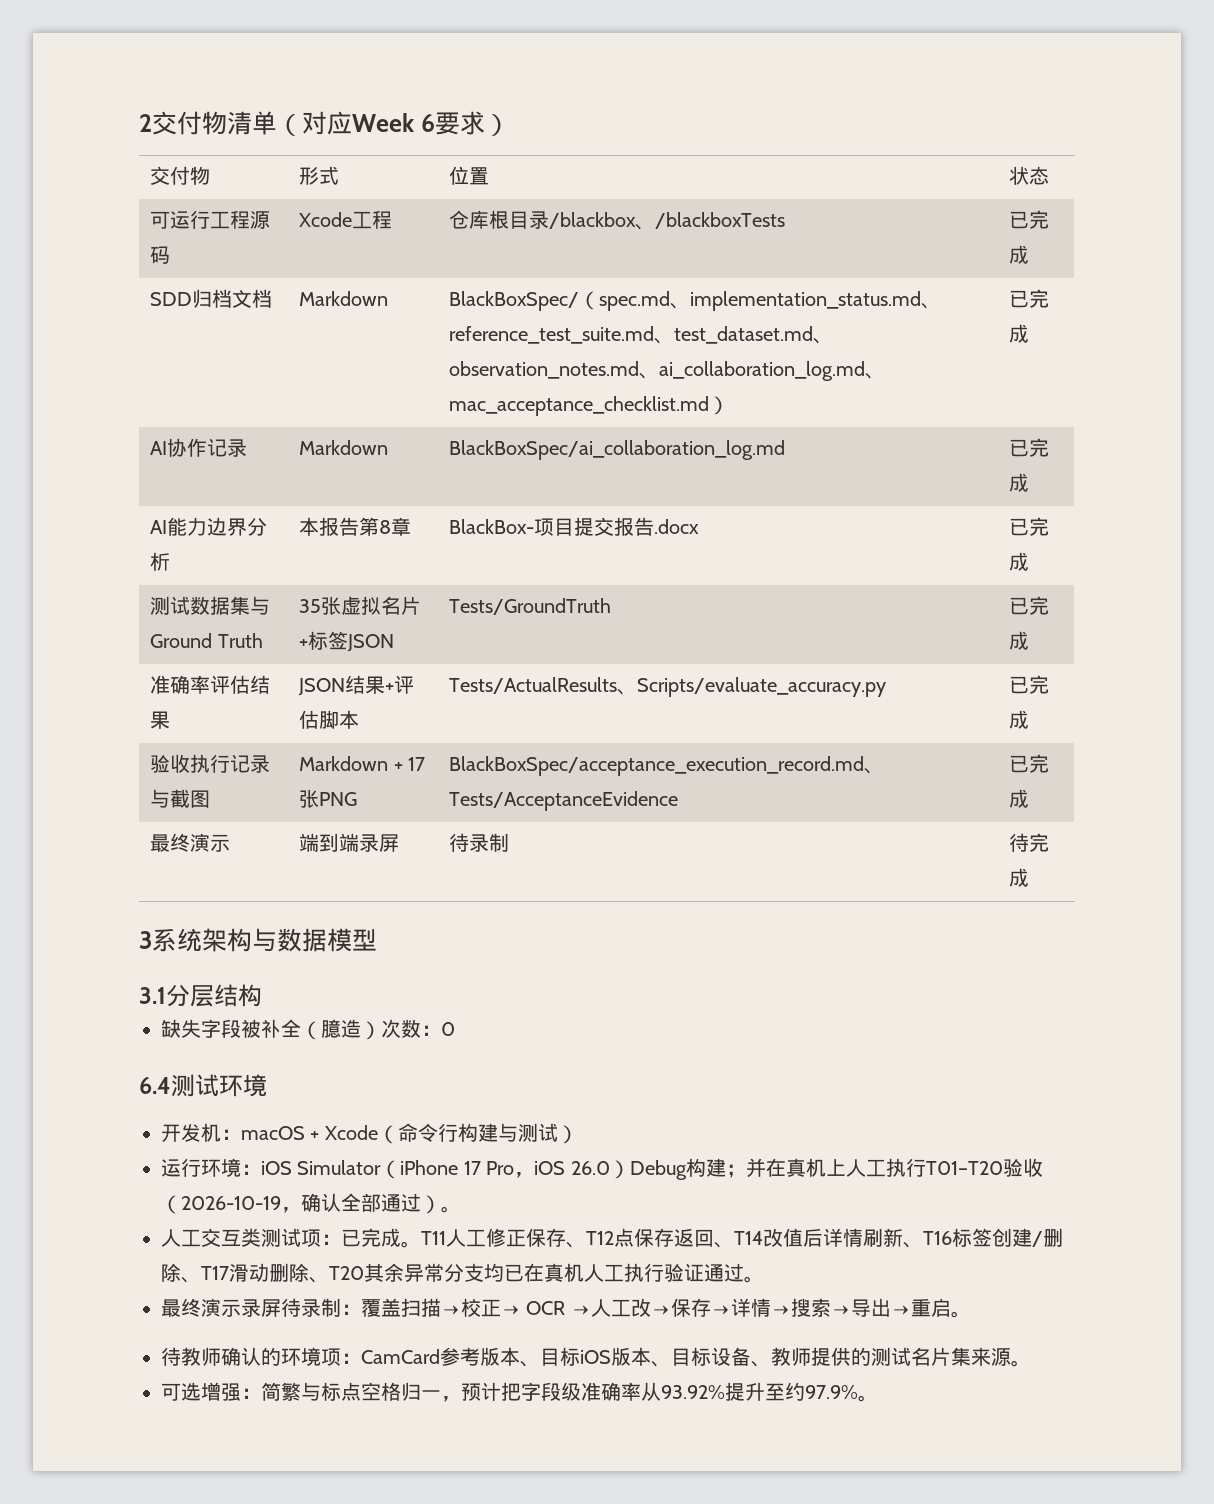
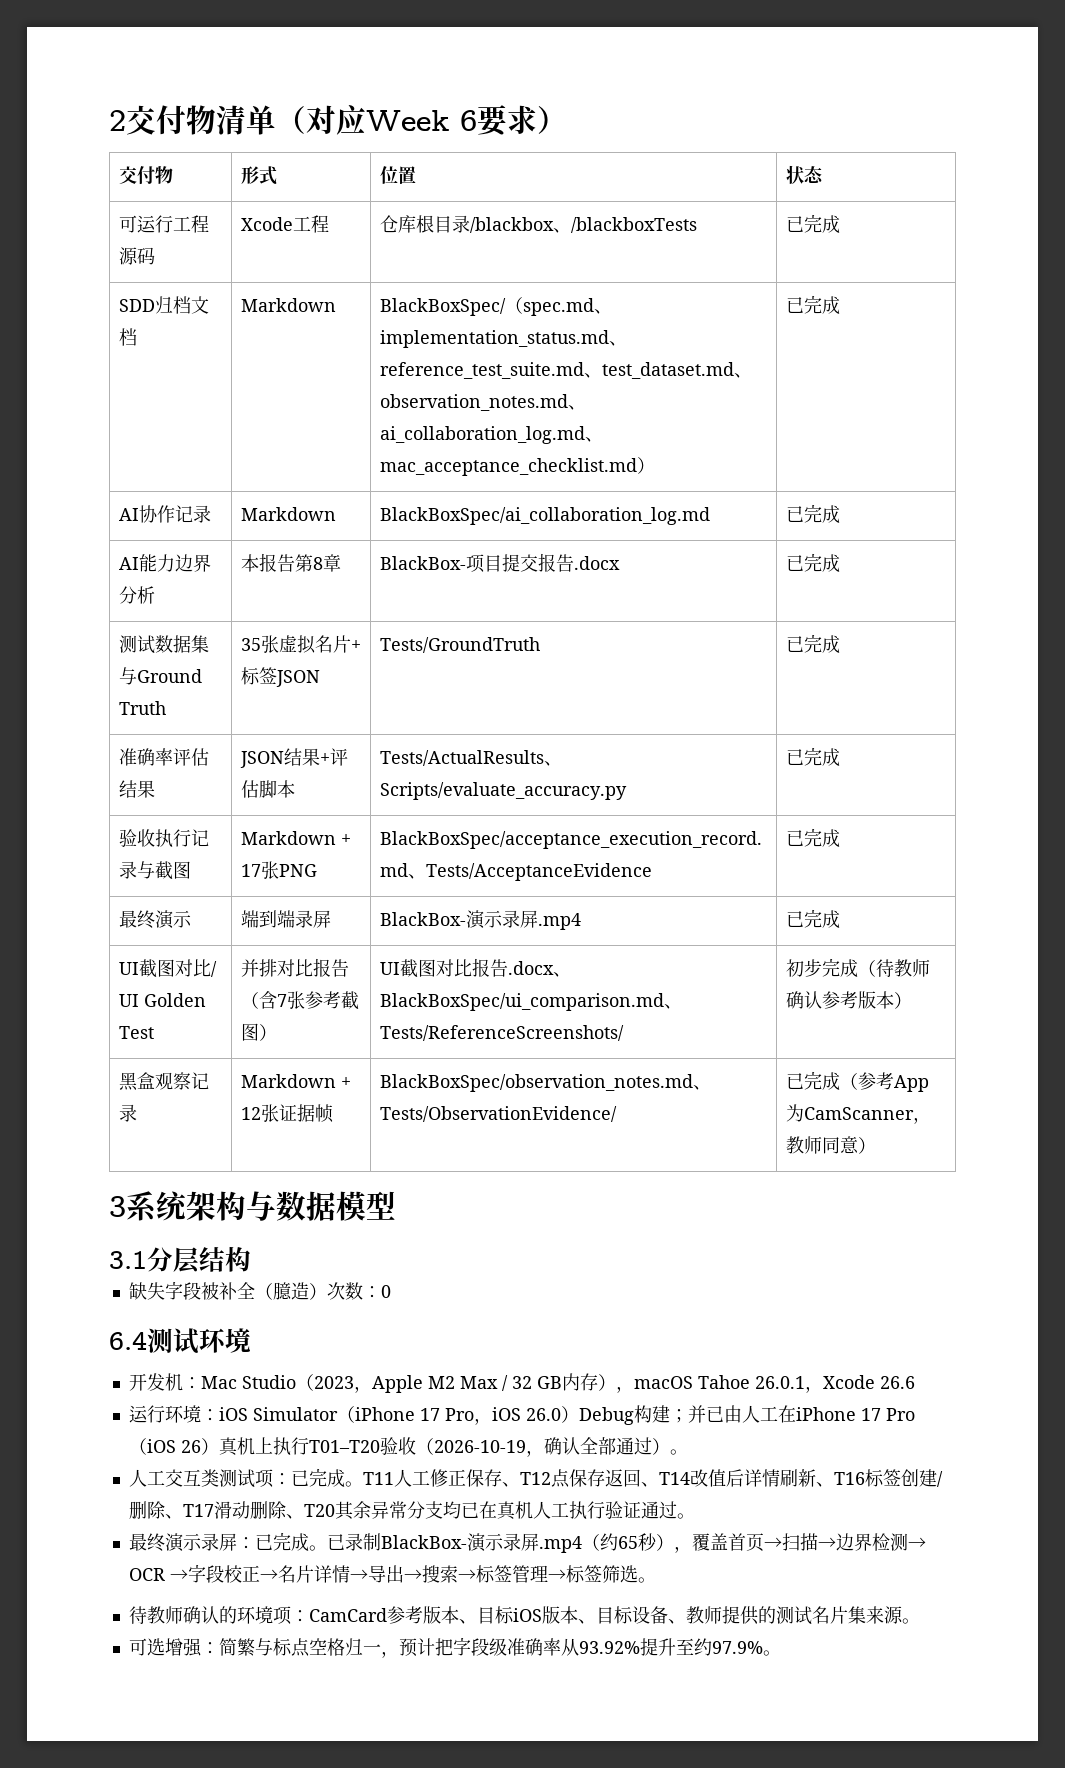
- 最终演示 | 端到端录屏 | 待录制 | 待完成
+ 最终演示 | 端到端录屏 | BlackBox-演示录屏.mp4 | 已完成
+ UI截图对比/ UI Golden Test | 并排对比报告（含7张参考截图） | UI截图对比报告.docx、BlackBoxSpec/ui_comparison.md、Tests/ReferenceScreenshots/ | 初步完成（待教师确认参考版本）
+ 黑盒观察记录 | Markdown + 12张证据帧 | BlackBoxSpec/observation_notes.md、Tests/ObservationEvidence/ | 已完成（参考App为CamScanner，教师同意）
- 开发机：macOS + Xcode（命令行构建与测试）
+ 开发机：Mac Studio（2023，Apple M2 Max / 32 GB内存），macOS Tahoe 26.0.1，Xcode 26.6
- 运行环境：iOS Simulator（iPhone 17 Pro，iOS 26.0）Debug构建；并在真机上人工执行T01–T20验收（2026-10-19，确认全部通过）。
+ 运行环境：iOS Simulator（iPhone 17 Pro，iOS 26.0）Debug构建；并已由人工在iPhone 17 Pro（iOS 26）真机上执行T01–T20验收（2026-10-19，确认全部通过）。
- 最终演示录屏待录制：覆盖扫描→校正→ OCR →人工改→保存→详情→搜索→导出→重启。
+ 最终演示录屏：已完成。已录制BlackBox-演示录屏.mp4（约65秒），覆盖首页→扫描→边界检测→ OCR →字段校正→名片详情→导出→搜索→标签管理→标签筛选。

